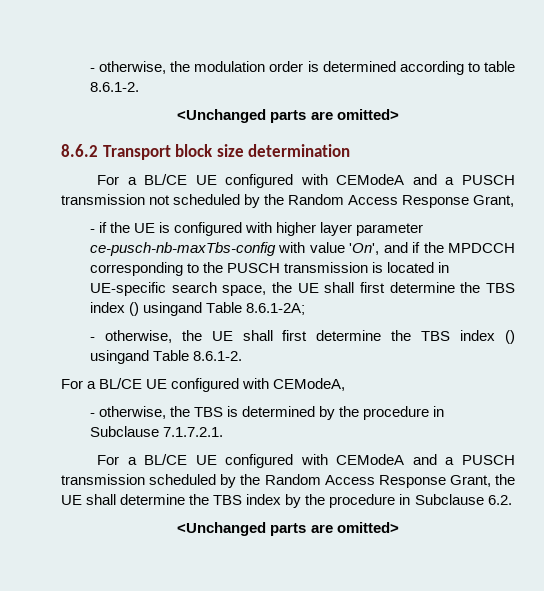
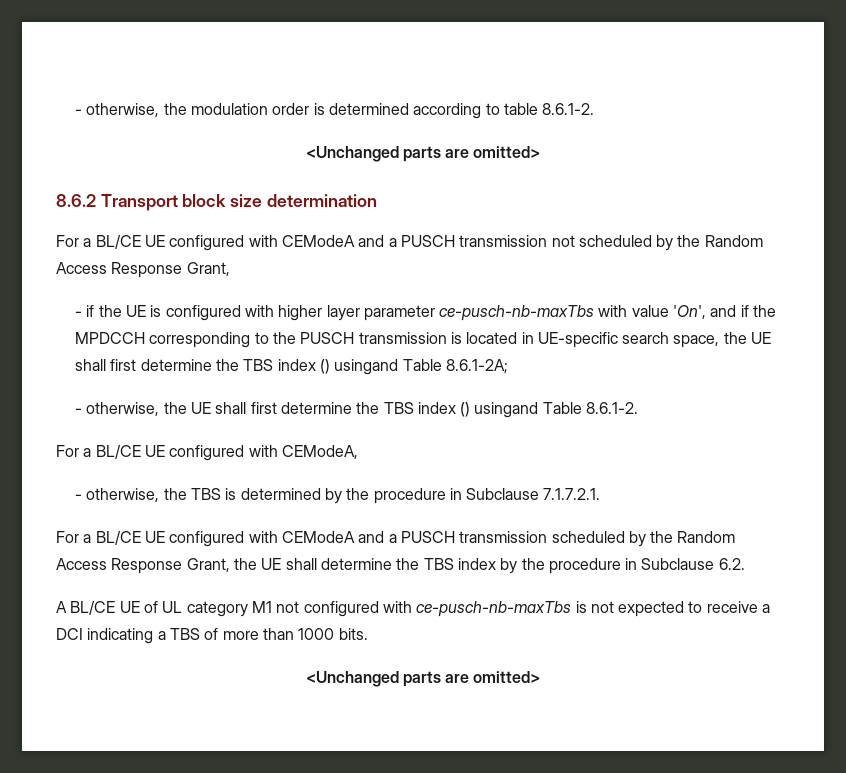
- - if the UE is configured with higher layer parameter ce-pusch-nb-maxTbs-config with value 'On', and if the MPDCCH corresponding to the PUSCH transmission is located in UE-specific search space, the UE shall first determine the TBS index () usingand Table 8.6.1-2A;
+ - if the UE is configured with higher layer parameter ce-pusch-nb-maxTbs with value 'On', and if the MPDCCH corresponding to the PUSCH transmission is located in UE-specific search space, the UE shall first determine the TBS index () usingand Table 8.6.1-2A;
+ A BL/CE UE of UL category M1 not configured with ce-pusch-nb-maxTbs is not expected to receive a DCI indicating a TBS of more than 1000 bits.

